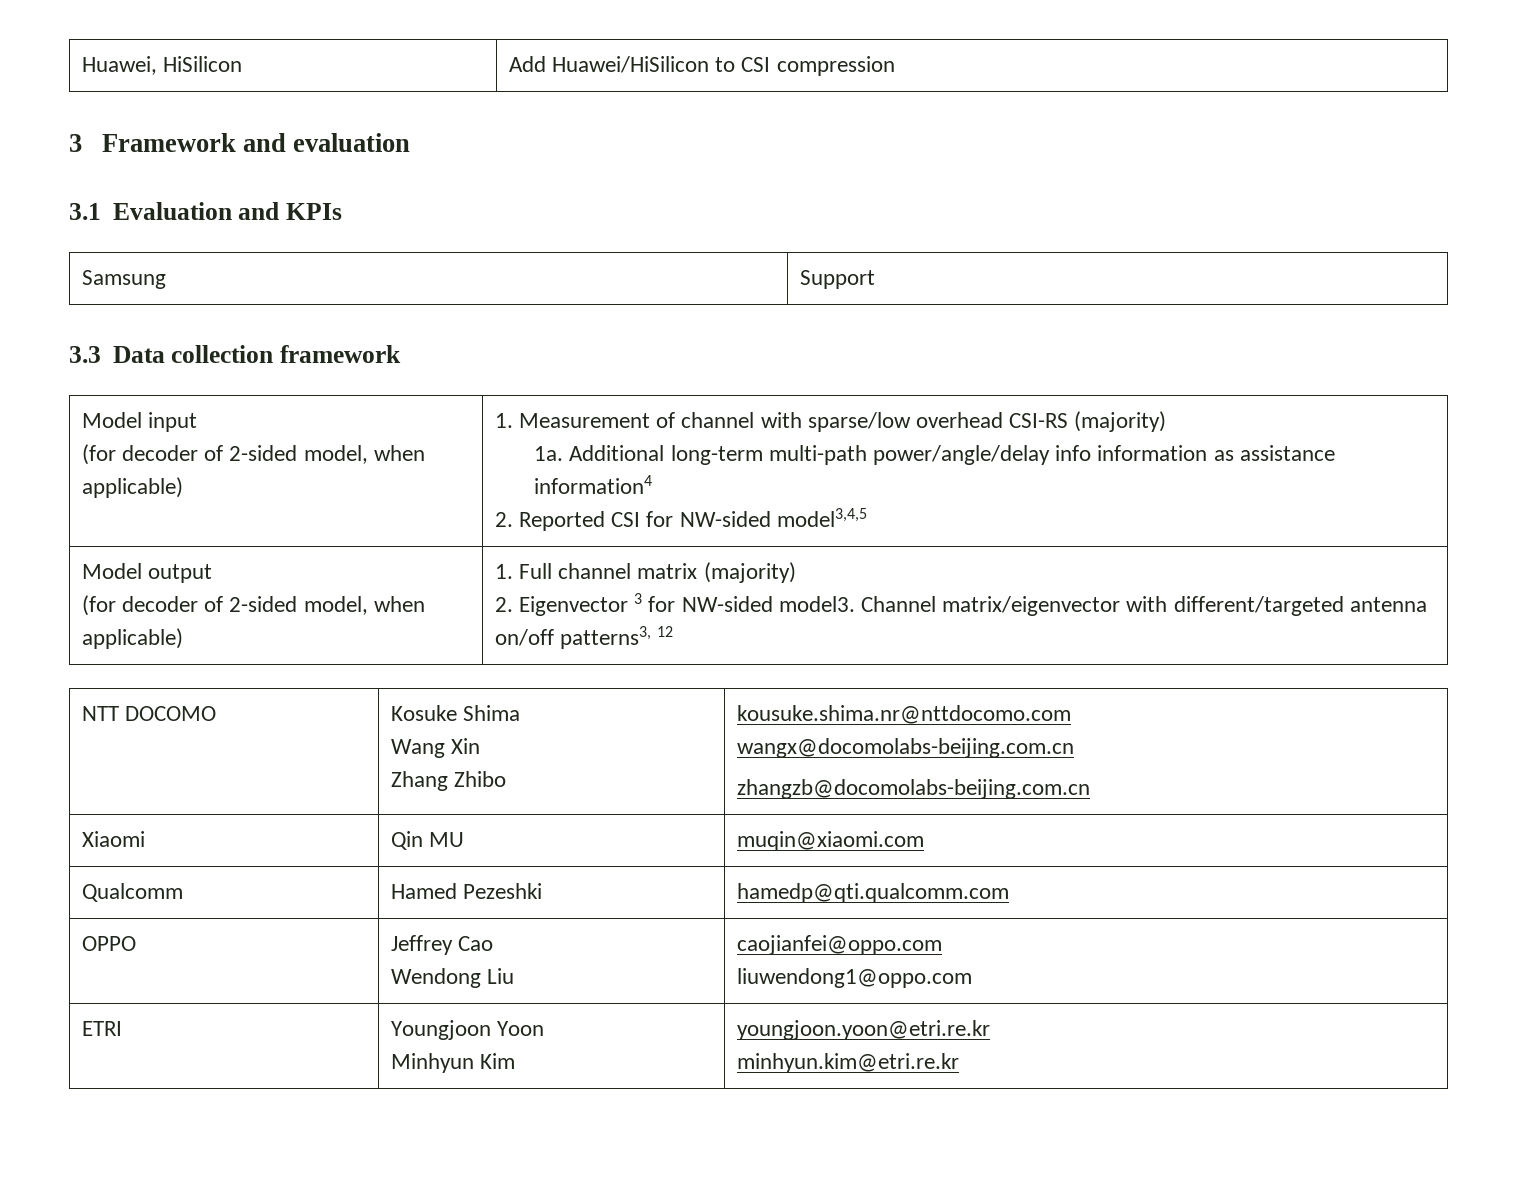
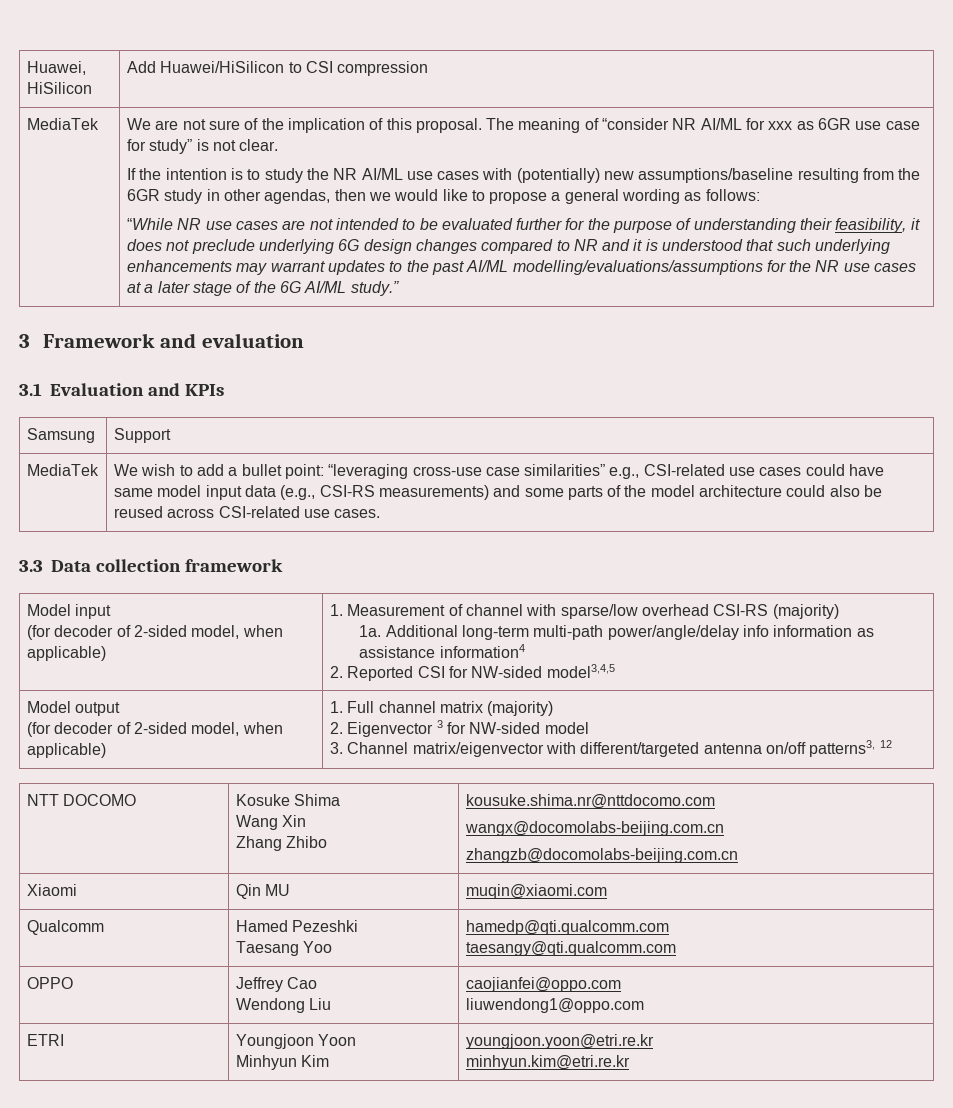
+ MediaTek | We are not sure of the implication of this proposal. The meaning of “consider NR AI/ML for xxx as 6GR use case for study” is not clear.
+ If the intention is to study the NR AI/ML use cases with (potentially) new assumptions/baseline resulting from the 6GR study in other agendas, then we would like to propose a general wording as follows:
+ “While NR use cases are not intended to be evaluated further for the purpose of understanding their feasibility, it does not preclude underlying 6G design changes compared to NR and it is understood that such underlying enhancements may warrant updates to the past AI/ML modelling/evaluations/assumptions for the NR use cases at a later stage of the 6G AI/ML study.”
+ MediaTek | We wish to add a bullet point: “leveraging cross-use case similarities” e.g., CSI-related use cases could have same model input data (e.g., CSI-RS measurements) and some parts of the model architecture could also be reused across CSI-related use cases.
  Model output
  (for decoder of 2-sided model, when applicable) | 1. Full channel matrix (majority)
- 2. Eigenvector 3 for NW-sided model3. Channel matrix/eigenvector with different/targeted antenna on/off patterns3, 12
+ 2. Eigenvector 3 for NW-sided model
+ 3. Channel matrix/eigenvector with different/targeted antenna on/off patterns3, 12
- Qualcomm | Hamed Pezeshki | hamedp@qti.qualcomm.com
+ Qualcomm | Hamed Pezeshki
+ Taesang Yoo | hamedp@qti.qualcomm.com
+ taesangy@qti.qualcomm.com

